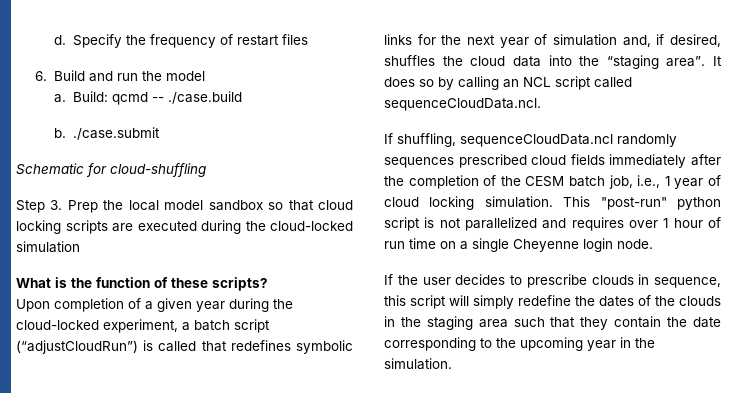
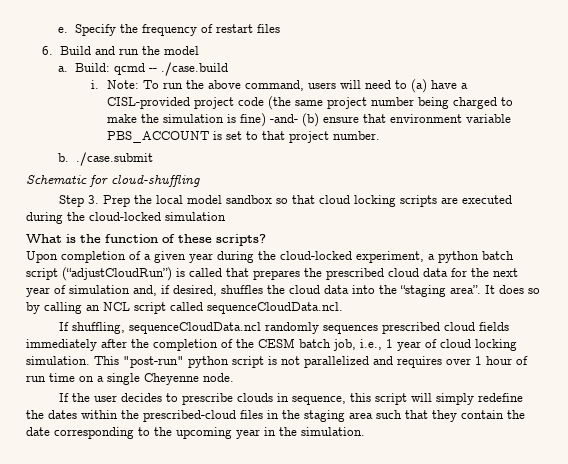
- d.
+ e.
+ i. Note: To run the above command, users will need to (a) have a CISL-provided project code (the same project number being charged to make the simulation is fine) -and- (b) ensure that environment variable PBS_ACCOUNT is set to that project number.
- Upon completion of a given year during the cloud-locked experiment, a batch script (“adjustCloudRun”) is called that redefines symbolic links for the next year of simulation and, if desired, shuffles the cloud data into the “staging area”.
+ Upon completion of a given year during the cloud-locked experiment, a python batch script (“adjustCloudRun”) is called that prepares the prescribed cloud data for the next year of simulation and, if desired, shuffles the cloud data into the “staging area”.
- This "post-run" python script is not parallelized and requires over 1 hour of run time on a single Cheyenne login node.
+ This "post-run" python script is not parallelized and requires over 1 hour of run time on a single Cheyenne node.
- If the user decides to prescribe clouds in sequence, this script will simply redefine the dates of the clouds in the staging area such that they contain the date corresponding to the upcoming year in the simulation.
+ If the user decides to prescribe clouds in sequence, this script will simply redefine the dates within the prescribed-cloud files in the staging area such that they contain the date corresponding to the upcoming year in the simulation.

